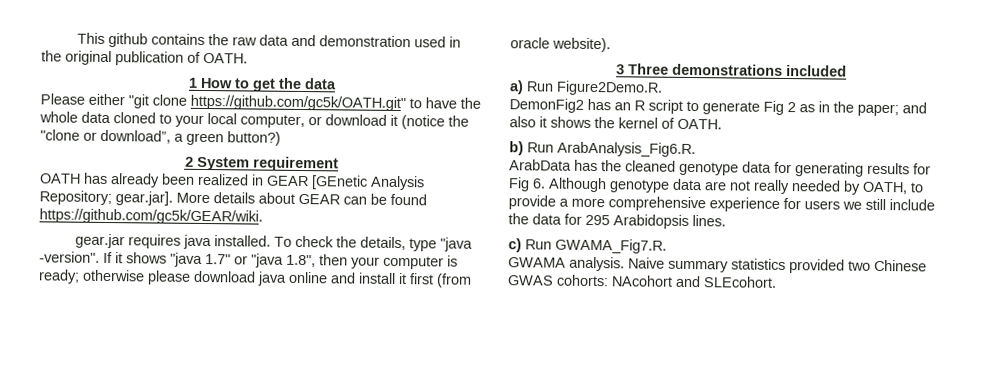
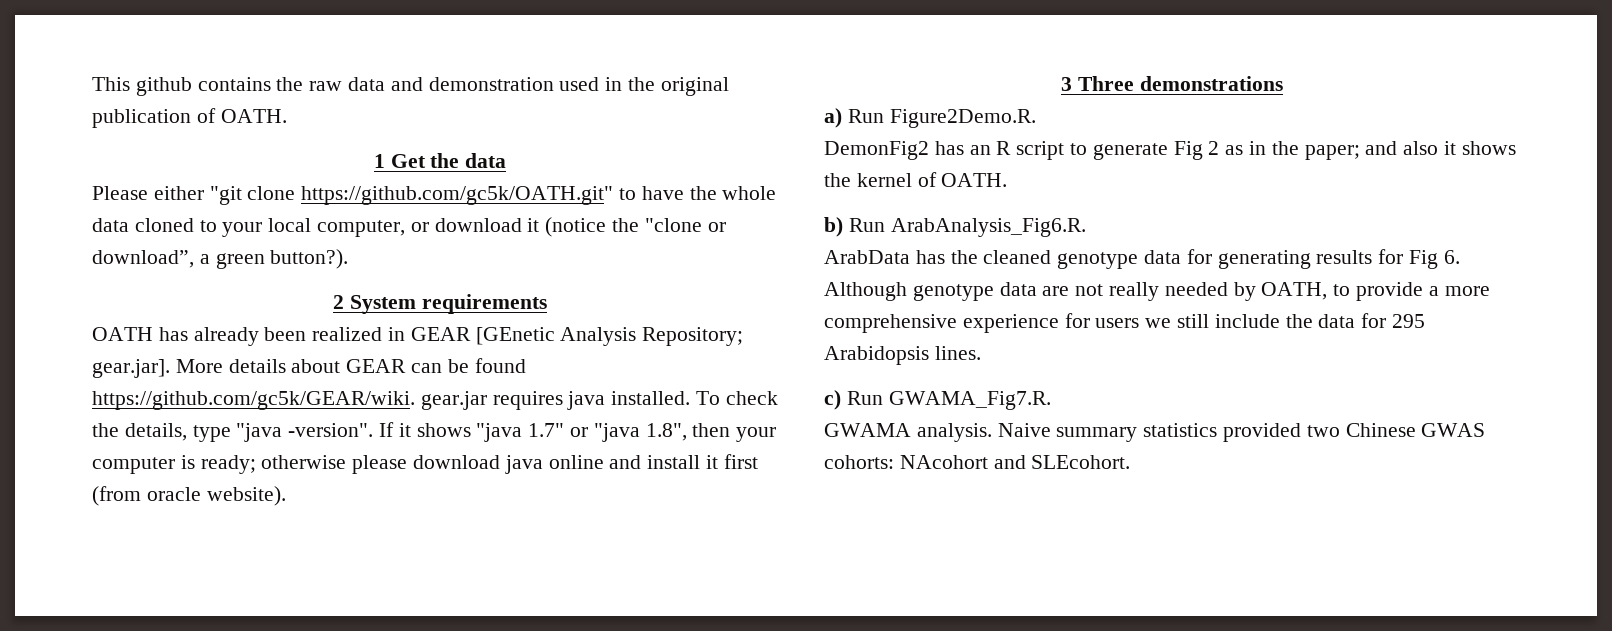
- 1 How to get the data
+ 1 Get the data
- Please either "git clone https://github.com/gc5k/OATH.git" to have the whole data cloned to your local computer, or download it (notice the "clone or download”, a green button?)
+ Please either "git clone https://github.com/gc5k/OATH.git" to have the whole data cloned to your local computer, or download it (notice the "clone or download”, a green button?).
- 2 System requirement
+ 2 System requirements
- OATH has already been realized in GEAR [GEnetic Analysis Repository; gear.jar]. More details about GEAR can be found https://github.com/gc5k/GEAR/wiki.
- gear.jar requires java installed.
+ OATH has already been realized in GEAR [GEnetic Analysis Repository; gear.jar]. More details about GEAR can be found https://github.com/gc5k/GEAR/wiki. gear.jar requires java installed.
- 3 Three demonstrations included
+ 3 Three demonstrations

